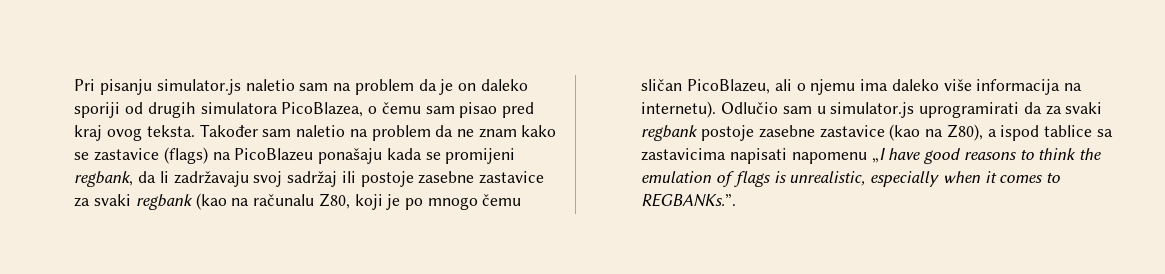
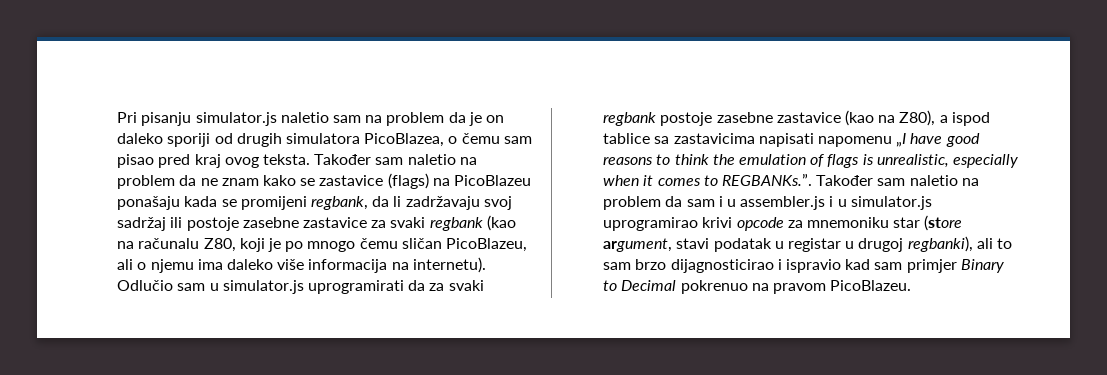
- Odlučio sam u simulator.js uprogramirati da za svaki regbank postoje zasebne zastavice (kao na Z80), a ispod tablice sa zastavicima napisati napomenu „I have good reasons to think the emulation of flags is unrealistic, especially when it comes to REGBANKs.”.
+ Odlučio sam u simulator.js uprogramirati da za svaki regbank postoje zasebne zastavice (kao na Z80), a ispod tablice sa zastavicima napisati napomenu „I have good reasons to think the emulation of flags is unrealistic, especially when it comes to REGBANKs.”. Također sam naletio na problem da sam i u assembler.js i u simulator.js uprogramirao krivi opcode za mnemoniku star (store argument, stavi podatak u registar u drugoj regbanki), ali to sam brzo dijagnosticirao i ispravio kad sam primjer Binary to Decimal pokrenuo na pravom PicoBlazeu.

